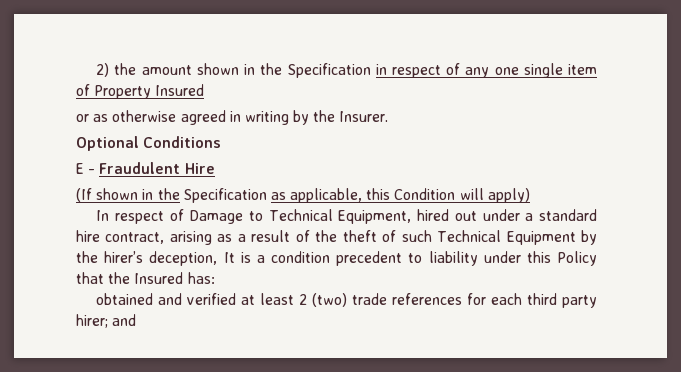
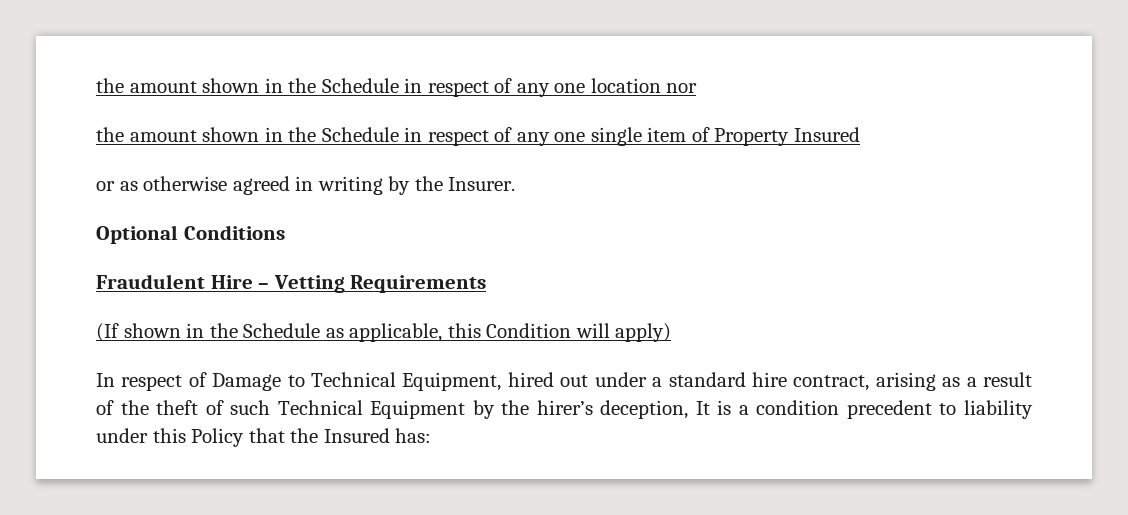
- 2) the amount shown in the Specification in respect of any one single item of Property Insured
+ the amount shown in the Schedule in respect of any one location nor
+ the amount shown in the Schedule in respect of any one single item of Property Insured
- E - Fraudulent Hire
+ Fraudulent Hire – Vetting Requirements
- (If shown in the Specification as applicable, this Condition will apply)
+ (If shown in the Schedule as applicable, this Condition will apply)
- obtained and verified at least 2 (two) trade references for each third party hirer; and

